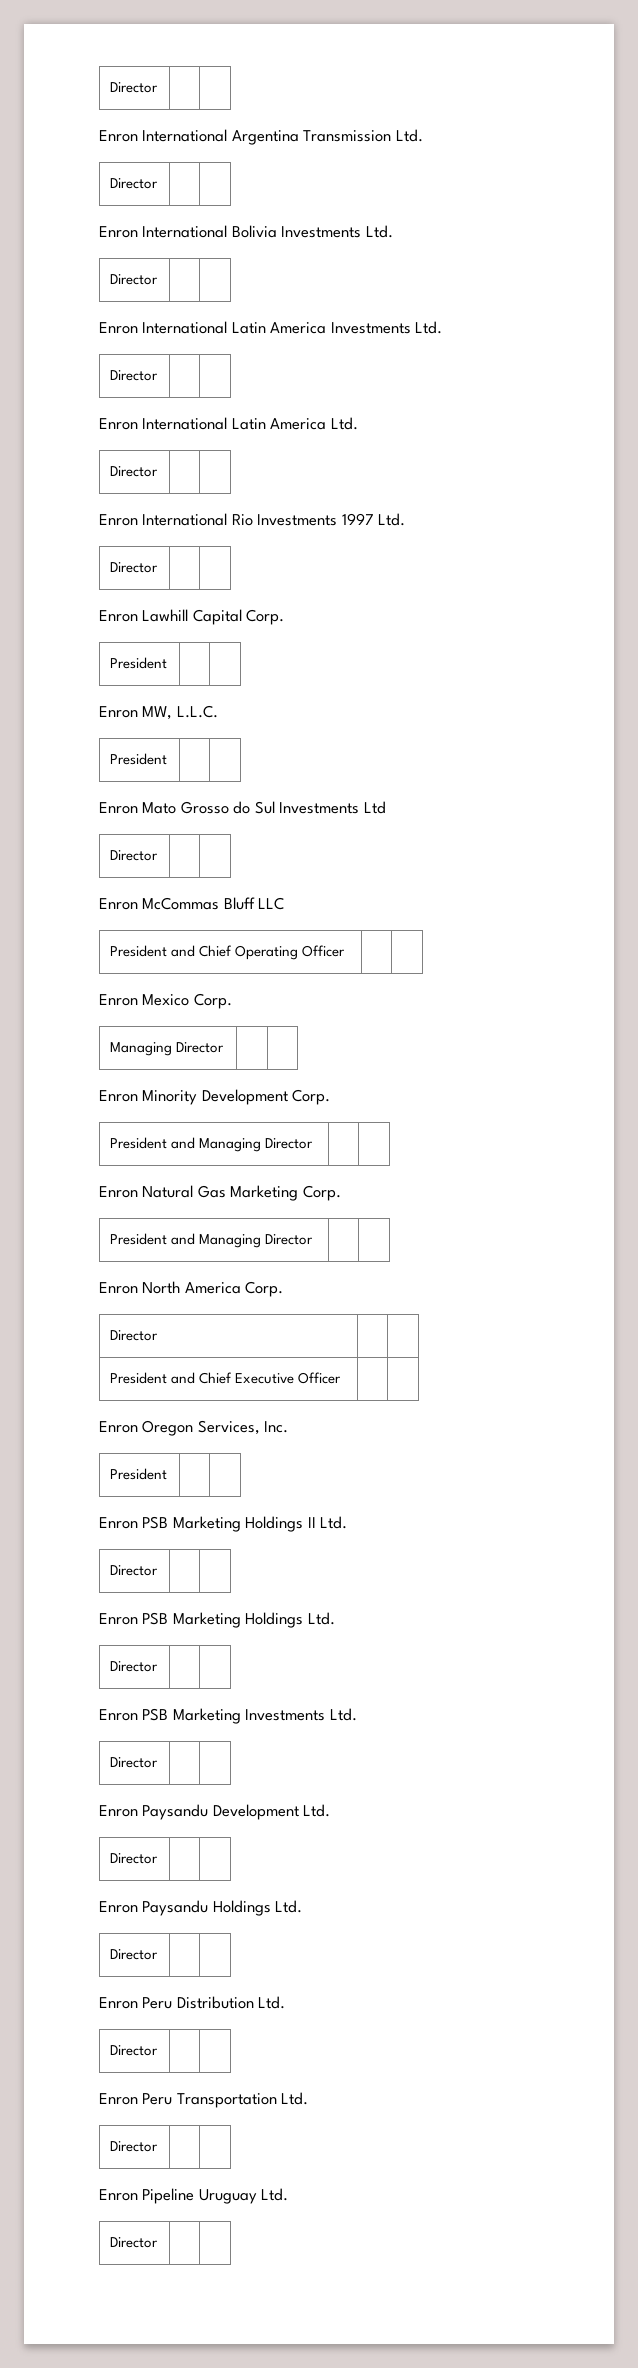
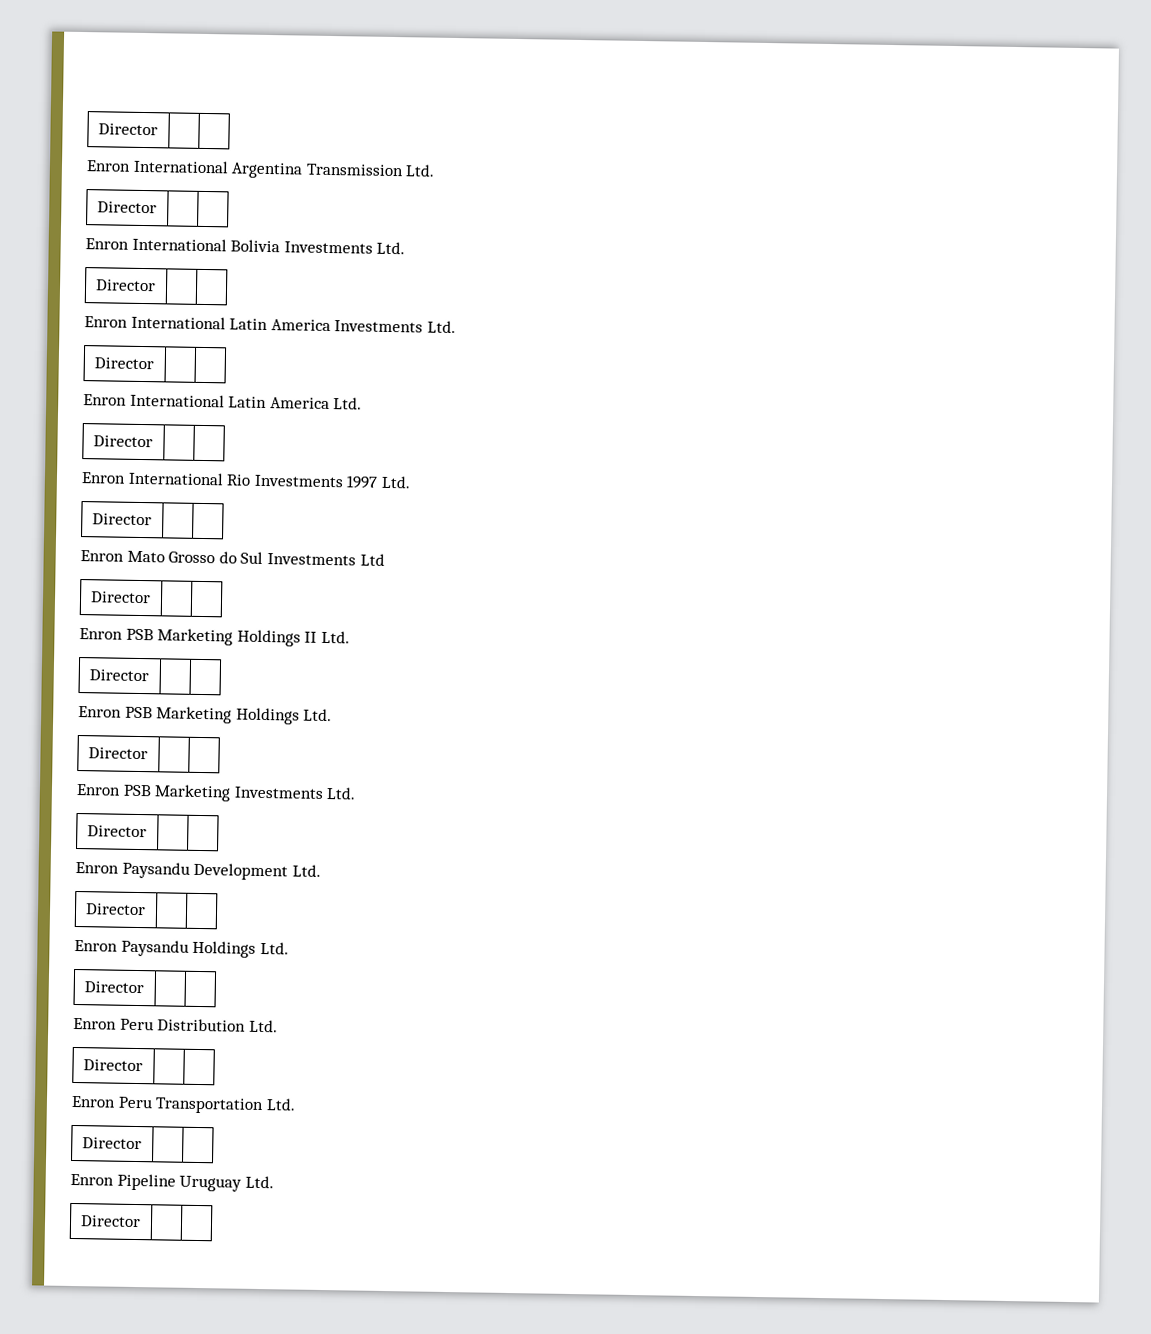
- Enron Lawhill Capital Corp.
- President | |
- Enron MW, L.L.C.
- President | |
- Enron McCommas Bluff LLC
- President and Chief Operating Officer | |
- Enron Mexico Corp.
- Managing Director | |
- Enron Minority Development Corp.
- President and Managing Director | |
- Enron Natural Gas Marketing Corp.
- President and Managing Director | |
- Enron North America Corp.
- Director | |
- President and Chief Executive Officer | |
- Enron Oregon Services, Inc.
- President | |

